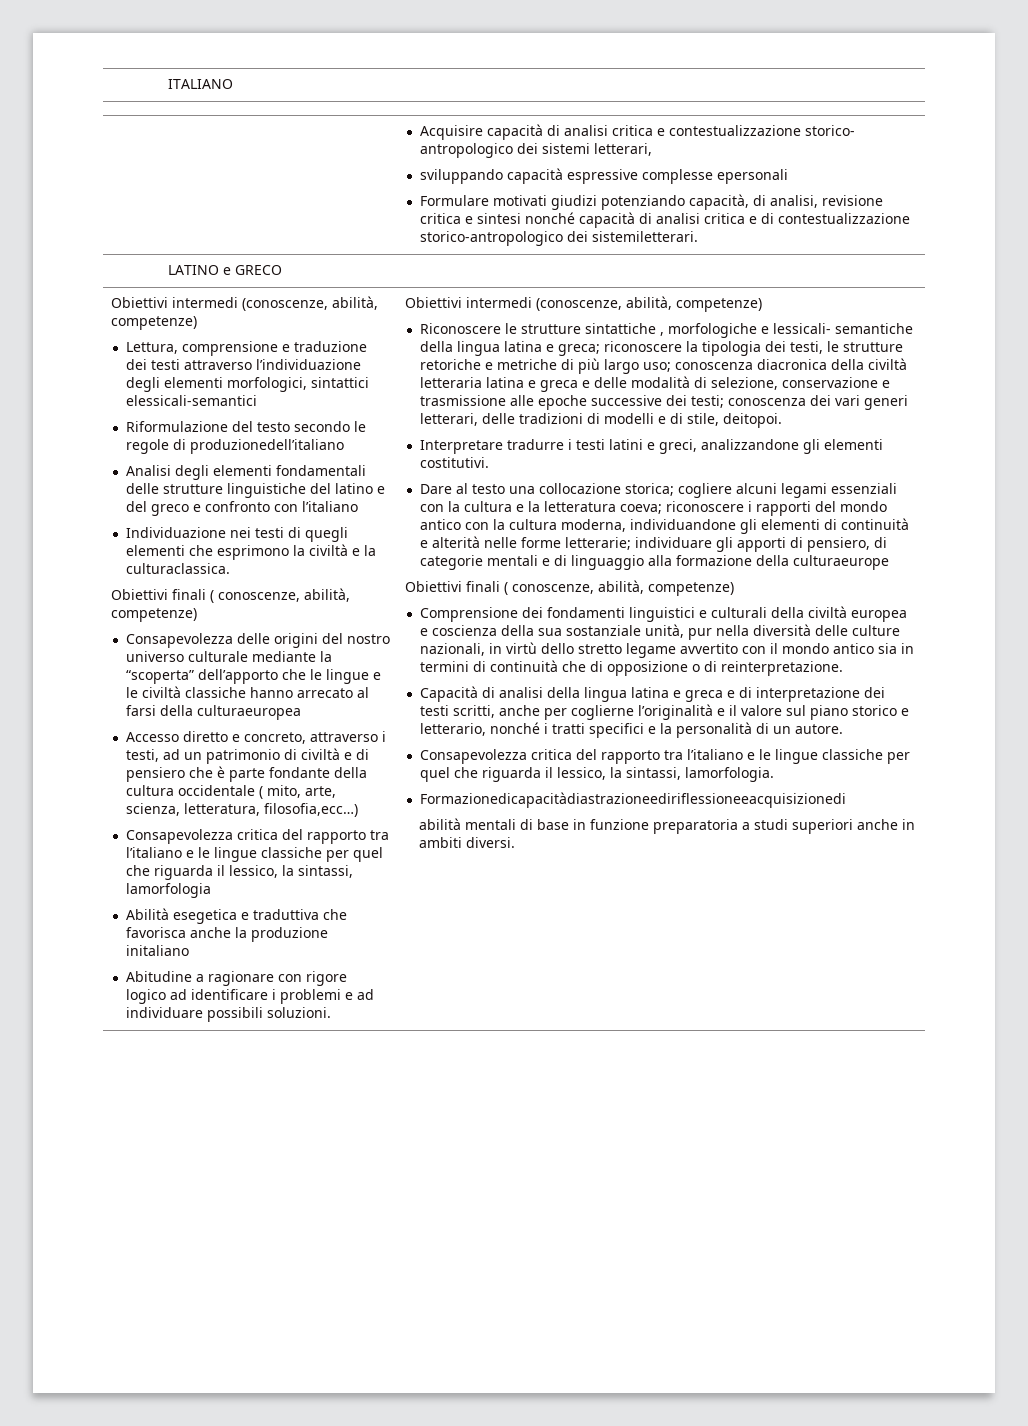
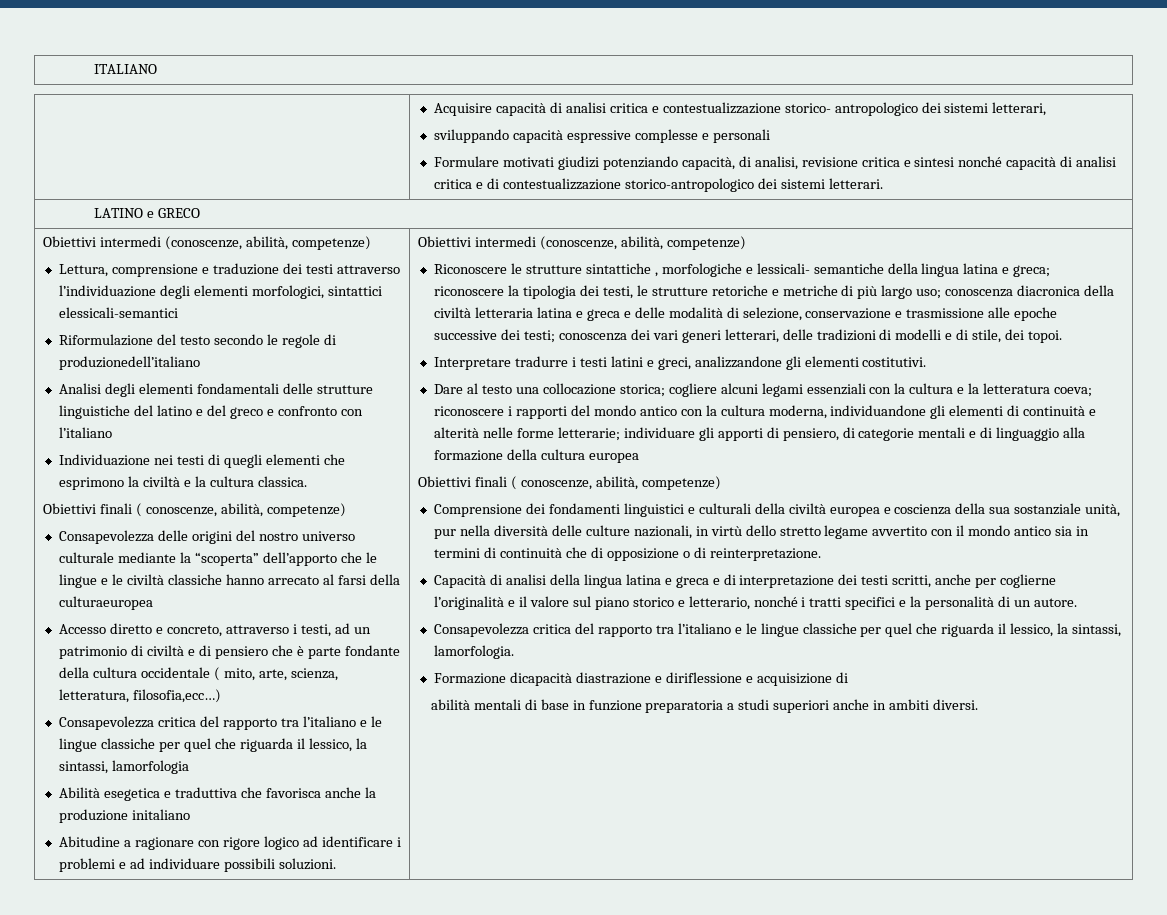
- sviluppando capacità espressive complesse epersonali
+ sviluppando capacità espressive complesse e personali
- Formulare motivati giudizi potenziando capacità, di analisi, revisione critica e sintesi nonché capacità di analisi critica e di contestualizzazione storico-antropologico dei sistemiletterari.
+ Formulare motivati giudizi potenziando capacità, di analisi, revisione critica e sintesi nonché capacità di analisi critica e di contestualizzazione storico-antropologico dei sistemi letterari.
- Individuazione nei testi di quegli elementi che esprimono la civiltà e la culturaclassica.
+ Individuazione nei testi di quegli elementi che esprimono la civiltà e la cultura classica.
- conoscenza dei vari generi letterari, delle tradizioni di modelli e di stile, deitopoi.
+ conoscenza dei vari generi letterari, delle tradizioni di modelli e di stile, dei topoi.
- Dare al testo una collocazione storica; cogliere alcuni legami essenziali con la cultura e la letteratura coeva; riconoscere i rapporti del mondo antico con la cultura moderna, individuandone gli elementi di continuità e alterità nelle forme letterarie; individuare gli apporti di pensiero, di categorie mentali e di linguaggio alla formazione della culturaeurope
+ Dare al testo una collocazione storica; cogliere alcuni legami essenziali con la cultura e la letteratura coeva; riconoscere i rapporti del mondo antico con la cultura moderna, individuandone gli elementi di continuità e alterità nelle forme letterarie; individuare gli apporti di pensiero, di categorie mentali e di linguaggio alla formazione della cultura europea
- Formazionedicapacitàdiastrazioneediriflessioneeacquisizionedi
+ Formazione dicapacità diastrazione e diriflessione e acquisizione di

